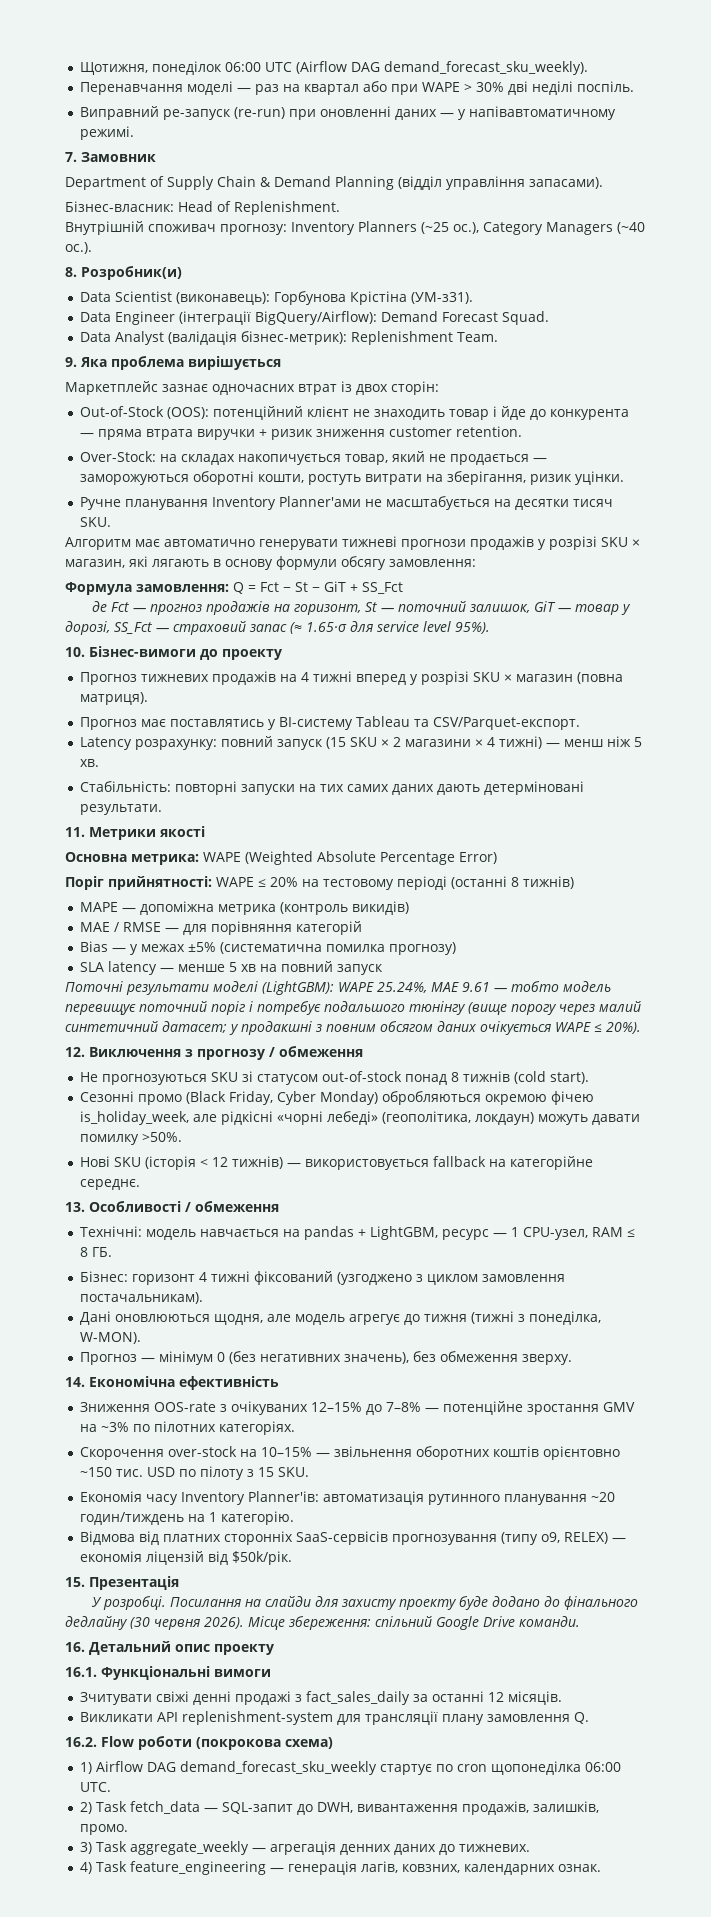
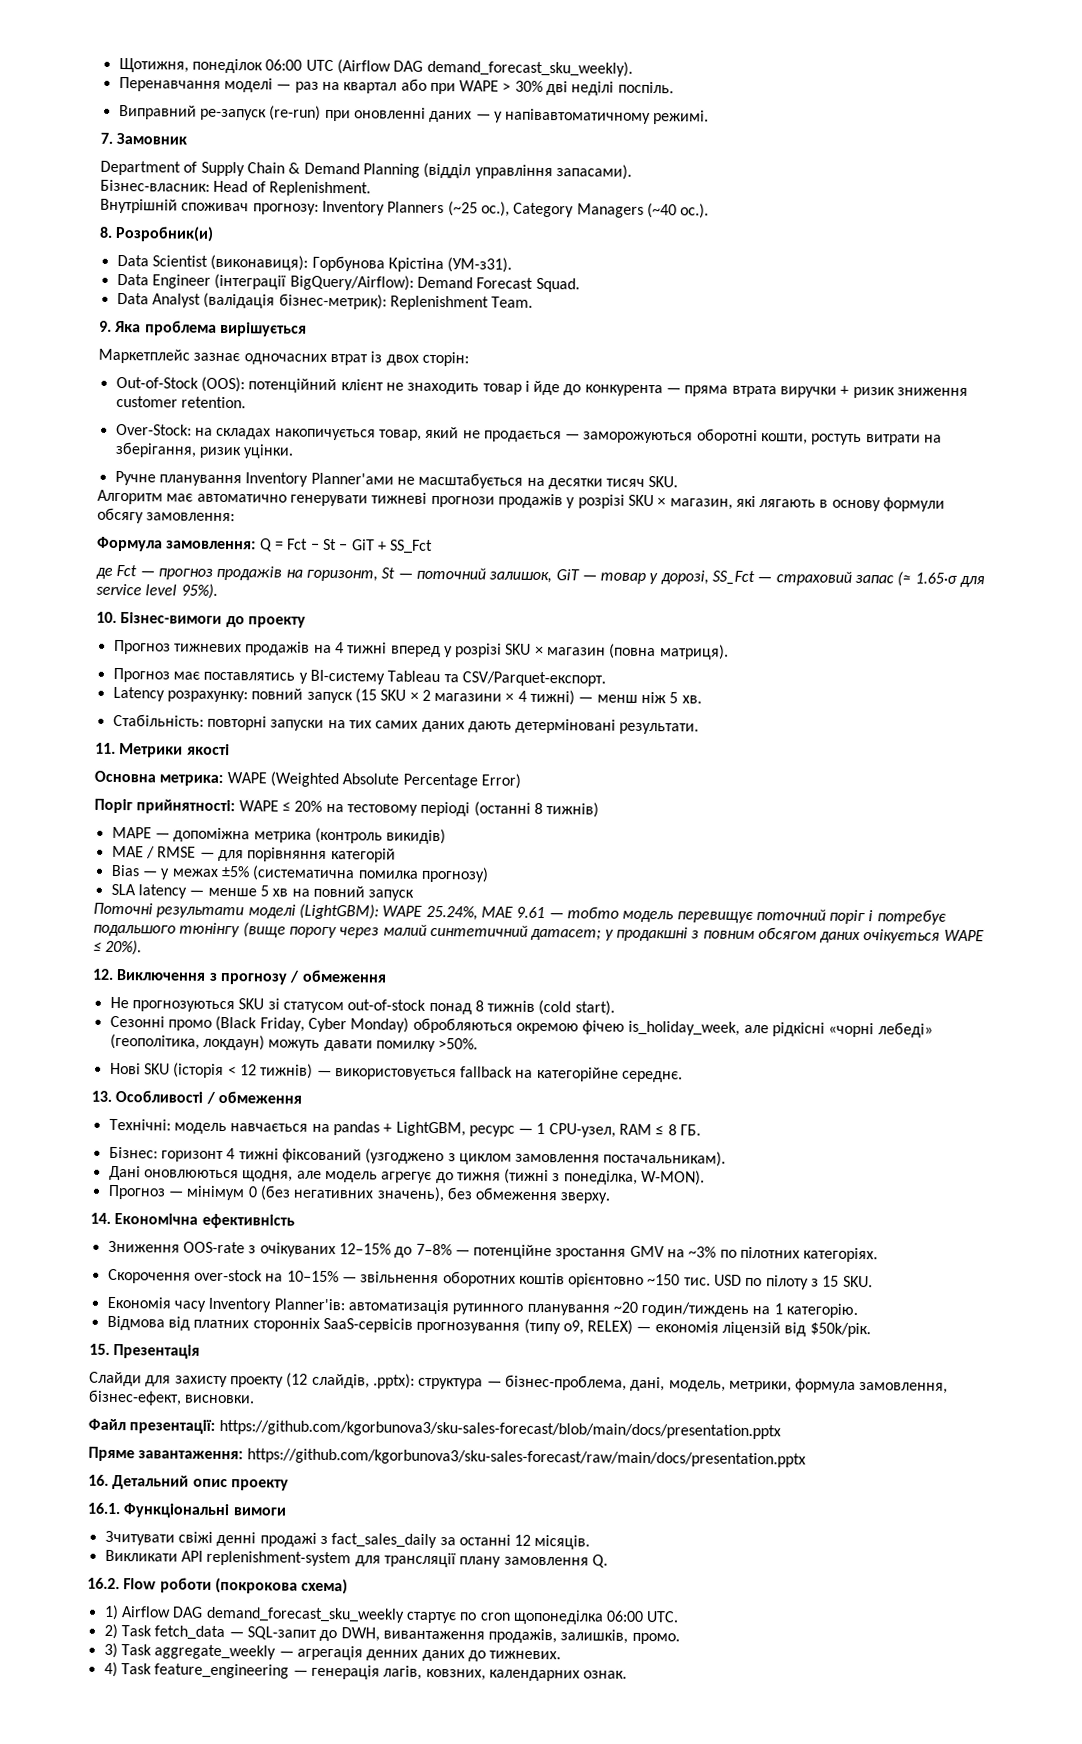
- Data Scientist (виконавець): Горбунова Крістіна (УМ-з31).
+ Data Scientist (виконавиця): Горбунова Крістіна (УМ-з31).
- У розробці. Посилання на слайди для захисту проекту буде додано до фінального дедлайну (30 червня 2026). Місце збереження: спільний Google Drive команди.
+ Слайди для захисту проекту (12 слайдів, .pptx): структура — бізнес-проблема, дані, модель, метрики, формула замовлення, бізнес-ефект, висновки.
+ Файл презентації: https://github.com/kgorbunova3/sku-sales-forecast/blob/main/docs/presentation.pptx
+ Пряме завантаження: https://github.com/kgorbunova3/sku-sales-forecast/raw/main/docs/presentation.pptx

